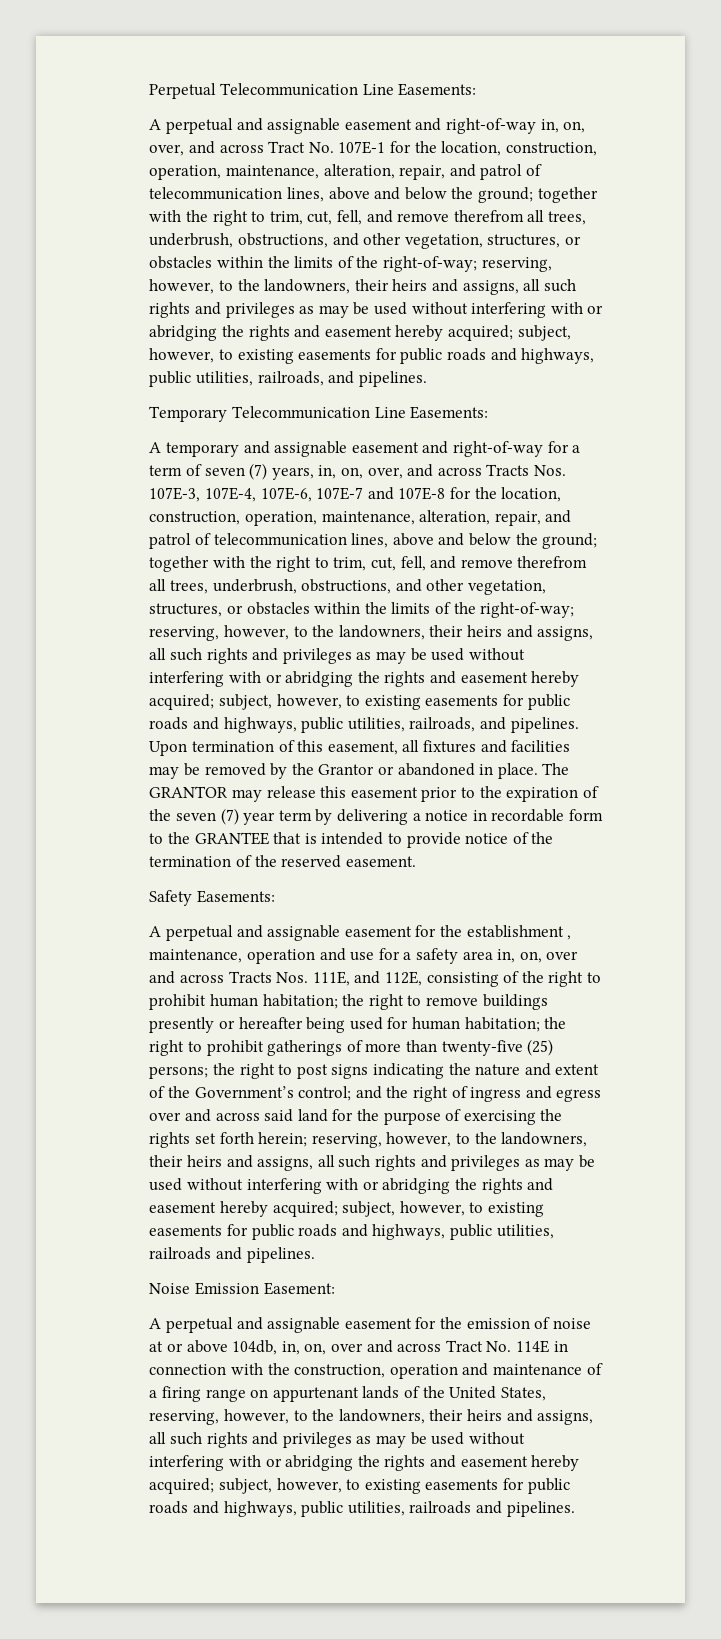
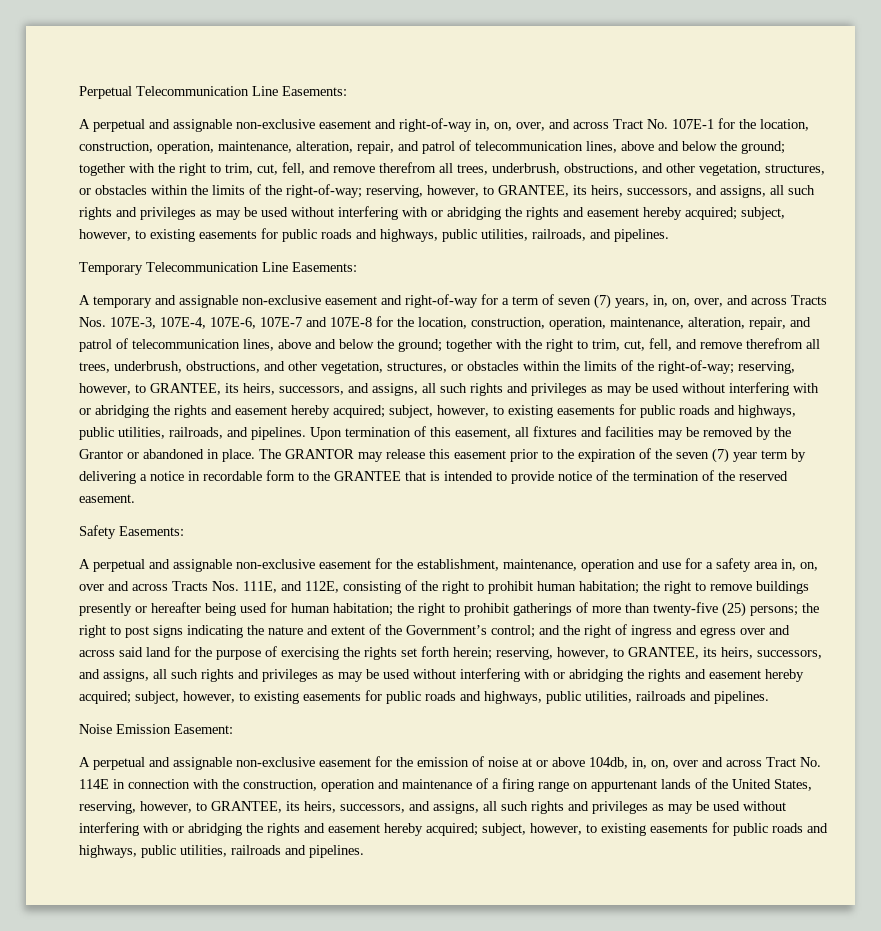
- A perpetual and assignable easement and right-of-way in, on, over, and across Tract No. 107E-1 for the location, construction, operation, maintenance, alteration, repair, and patrol of telecommunication lines, above and below the ground; together with the right to trim, cut, fell, and remove therefrom all trees, underbrush, obstructions, and other vegetation, structures, or obstacles within the limits of the right-of-way; reserving, however, to the landowners, their heirs and assigns, all such rights and privileges as may be used without interfering with or abridging the rights and easement hereby acquired;
+ A perpetual and assignable non-exclusive easement and right-of-way in, on, over, and across Tract No. 107E-1 for the location, construction, operation, maintenance, alteration, repair, and patrol of telecommunication lines, above and below the ground; together with the right to trim, cut, fell, and remove therefrom all trees, underbrush, obstructions, and other vegetation, structures, or obstacles within the limits of the right-of-way; reserving, however, to GRANTEE, its heirs, successors, and assigns, all such rights and privileges as may be used without interfering with or abridging the rights and easement hereby acquired;
- A temporary and assignable easement and right-of-way for a term of seven (7) years, in, on, over, and across Tracts Nos. 107E-3, 107E-4, 107E-6, 107E-7 and 107E-8 for the location, construction, operation, maintenance, alteration, repair, and patrol of telecommunication lines, above and below the ground; together with the right to trim, cut, fell, and remove therefrom all trees, underbrush, obstructions, and other vegetation, structures, or obstacles within the limits of the right-of-way; reserving, however, to the landowners, their heirs and assigns, all such rights and privileges as may be used without interfering with or abridging the rights and easement hereby acquired;
+ A temporary and assignable non-exclusive easement and right-of-way for a term of seven (7) years, in, on, over, and across Tracts Nos. 107E-3, 107E-4, 107E-6, 107E-7 and 107E-8 for the location, construction, operation, maintenance, alteration, repair, and patrol of telecommunication lines, above and below the ground; together with the right to trim, cut, fell, and remove therefrom all trees, underbrush, obstructions, and other vegetation, structures, or obstacles within the limits of the right-of-way; reserving, however, to GRANTEE, its heirs, successors, and assigns, all such rights and privileges as may be used without interfering with or abridging the rights and easement hereby acquired;
- A perpetual and assignable easement for the establishment , maintenance, operation and use for a safety area in, on, over and across Tracts Nos. 111E, and 112E, consisting of the right to prohibit human habitation;
+ A perpetual and assignable non-exclusive easement for the establishment, maintenance, operation and use for a safety area in, on, over and across Tracts Nos. 111E, and 112E, consisting of the right to prohibit human habitation;
- and the right of ingress and egress over and across said land for the purpose of exercising the rights set forth herein; reserving, however, to the landowners, their heirs and assigns, all such rights and privileges as may be used without interfering with or abridging the rights and easement hereby acquired;
+ and the right of ingress and egress over and across said land for the purpose of exercising the rights set forth herein; reserving, however, to GRANTEE, its heirs, successors, and assigns, all such rights and privileges as may be used without interfering with or abridging the rights and easement hereby acquired;
- A perpetual and assignable easement for the emission of noise at or above 104db, in, on, over and across Tract No. 114E in connection with the construction, operation and maintenance of a firing range on appurtenant lands of the United States, reserving, however, to the landowners, their heirs and assigns, all such rights and privileges as may be used without interfering with or abridging the rights and easement hereby acquired;
+ A perpetual and assignable non-exclusive easement for the emission of noise at or above 104db, in, on, over and across Tract No. 114E in connection with the construction, operation and maintenance of a firing range on appurtenant lands of the United States, reserving, however, to GRANTEE, its heirs, successors, and assigns, all such rights and privileges as may be used without interfering with or abridging the rights and easement hereby acquired;

